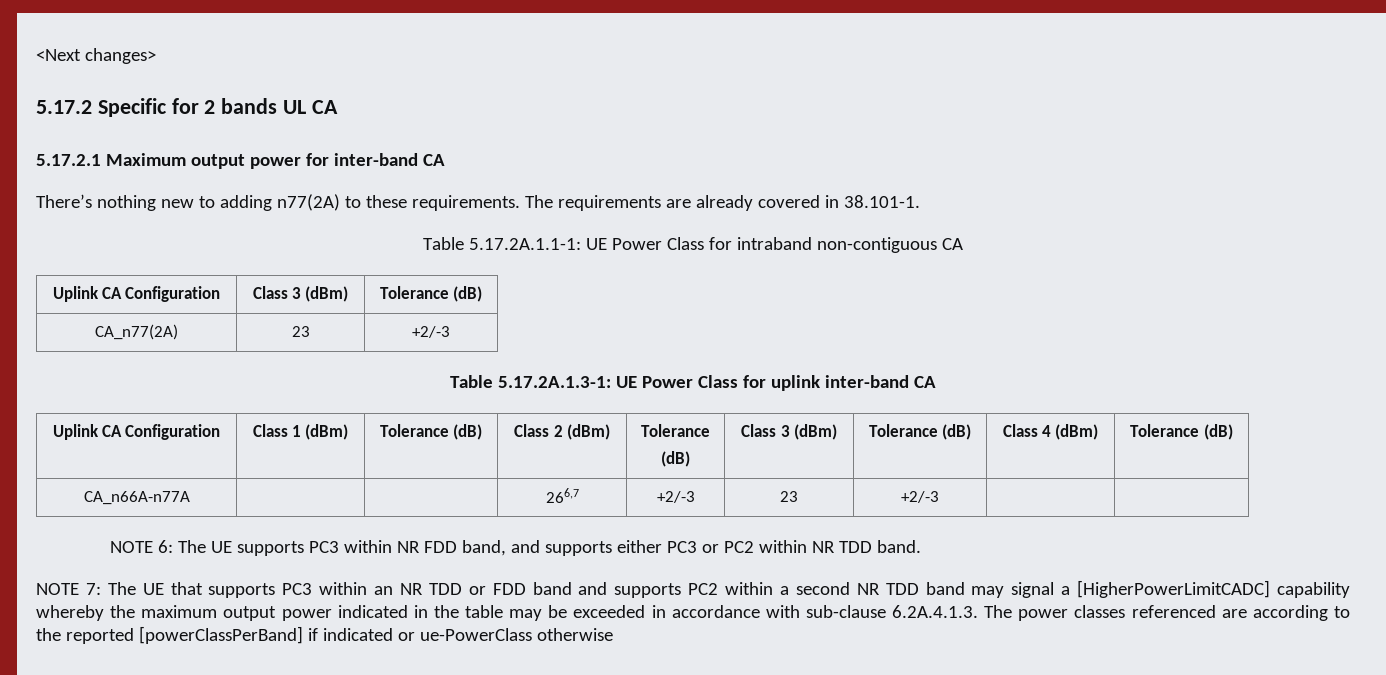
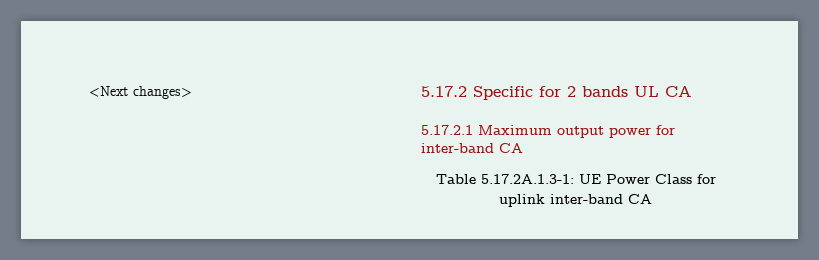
- There’s nothing new to adding n77(2A) to these requirements. The requirements are already covered in 38.101-1.
- Table 5.17.2A.1.1-1: UE Power Class for intraband non-contiguous CA
- Uplink CA Configuration | Class 3 (dBm) | Tolerance (dB)
- CA_n77(2A) | 23 | +2/-3
- Uplink CA Configuration | Class 1 (dBm) | Tolerance (dB) | Class 2 (dBm) | Tolerance
- (dB) | Class 3 (dBm) | Tolerance (dB) | Class 4 (dBm) | Tolerance (dB)
- CA_n66A-n77A | | | 266,7 | +2/-3 | 23 | +2/-3 | |
- NOTE 6: The UE supports PC3 within NR FDD band, and supports either PC3 or PC2 within NR TDD band.
- NOTE 7: The UE that supports PC3 within an NR TDD or FDD band and supports PC2 within a second NR TDD band may signal a [HigherPowerLimitCADC] capability whereby the maximum output power indicated in the table may be exceeded in accordance with sub-clause 6.2A.4.1.3. The power classes referenced are according to the reported [powerClassPerBand] if indicated or ue-PowerClass otherwise

